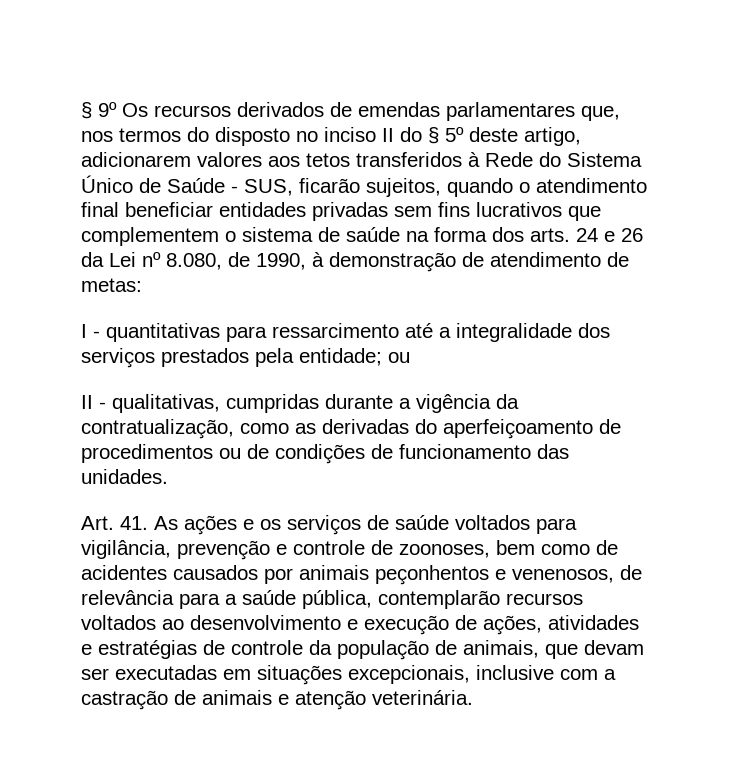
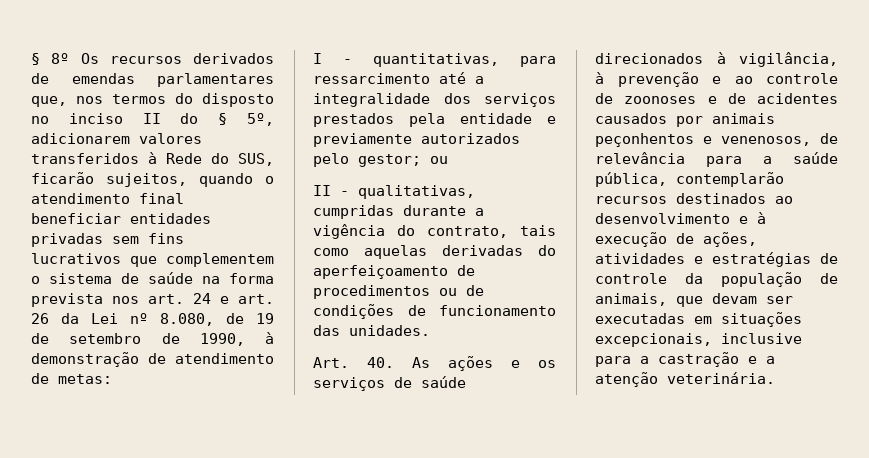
- § 9º Os recursos derivados de emendas parlamentares que, nos termos do disposto no inciso II do § 5º deste artigo, adicionarem valores aos tetos transferidos à Rede do Sistema Único de Saúde - SUS, ficarão sujeitos, quando o atendimento final beneficiar entidades privadas sem fins lucrativos que complementem o sistema de saúde na forma dos arts. 24 e 26 da Lei nº 8.080, de 1990, à demonstração de atendimento de metas:
+ § 8º Os recursos derivados de emendas parlamentares que, nos termos do disposto no inciso II do § 5º, adicionarem valores transferidos à Rede do SUS, ficarão sujeitos, quando o atendimento final beneficiar entidades privadas sem fins lucrativos que complementem o sistema de saúde na forma prevista nos art. 24 e art. 26 da Lei nº 8.080, de 19 de setembro de 1990, à demonstração de atendimento de metas:
- I - quantitativas para ressarcimento até a integralidade dos serviços prestados pela entidade; ou
+ I - quantitativas, para ressarcimento até a integralidade dos serviços prestados pela entidade e previamente autorizados pelo gestor; ou
- II - qualitativas, cumpridas durante a vigência da contratualização, como as derivadas do aperfeiçoamento de procedimentos ou de condições de funcionamento das unidades.
+ II - qualitativas, cumpridas durante a vigência do contrato, tais como aquelas derivadas do aperfeiçoamento de procedimentos ou de condições de funcionamento das unidades.
- Art. 41. As ações e os serviços de saúde voltados para vigilância, prevenção e controle de zoonoses, bem como de acidentes causados por animais peçonhentos e venenosos, de relevância para a saúde pública, contemplarão recursos voltados ao desenvolvimento e execução de ações, atividades e estratégias de controle da população de animais, que devam ser executadas em situações excepcionais, inclusive com a castração de animais e atenção veterinária.
+ Art. 40. As ações e os serviços de saúde direcionados à vigilância, à prevenção e ao controle de zoonoses e de acidentes causados por animais peçonhentos e venenosos, de relevância para a saúde pública, contemplarão recursos destinados ao desenvolvimento e à execução de ações, atividades e estratégias de controle da população de animais, que devam ser executadas em situações excepcionais, inclusive para a castração e a atenção veterinária.

